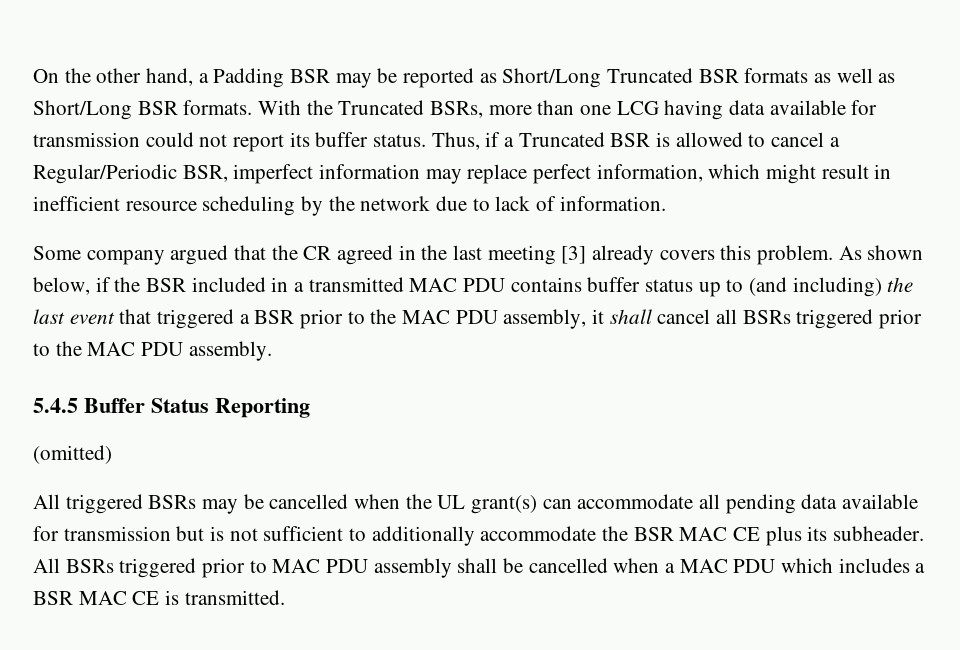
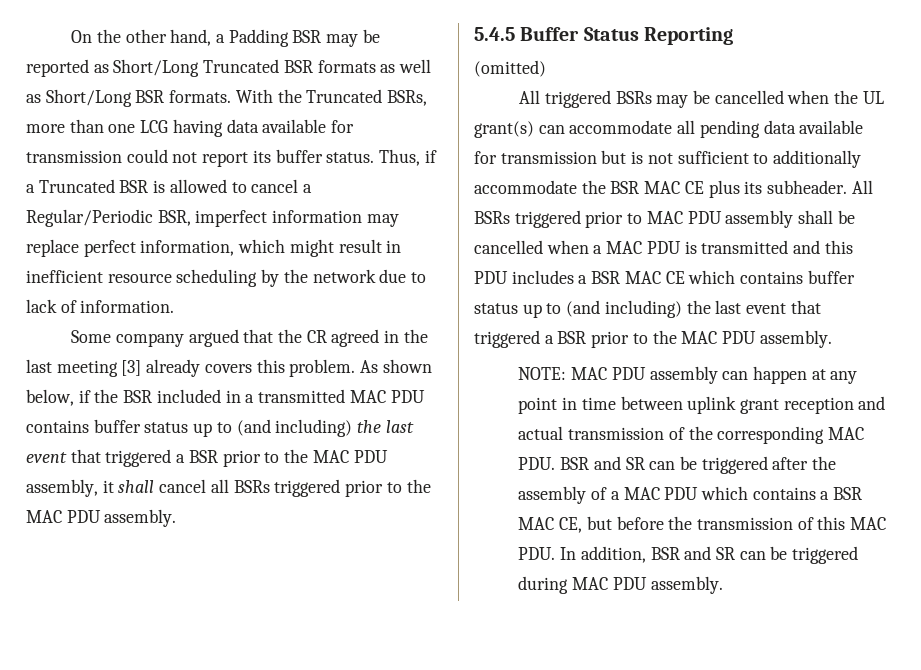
- All BSRs triggered prior to MAC PDU assembly shall be cancelled when a MAC PDU which includes a BSR MAC CE is transmitted.
+ All BSRs triggered prior to MAC PDU assembly shall be cancelled when a MAC PDU is transmitted and this PDU includes a BSR MAC CE which contains buffer status up to (and including) the last event that triggered a BSR prior to the MAC PDU assembly.
+ NOTE: MAC PDU assembly can happen at any point in time between uplink grant reception and actual transmission of the corresponding MAC PDU. BSR and SR can be triggered after the assembly of a MAC PDU which contains a BSR MAC CE, but before the transmission of this MAC PDU. In addition, BSR and SR can be triggered during MAC PDU assembly.

